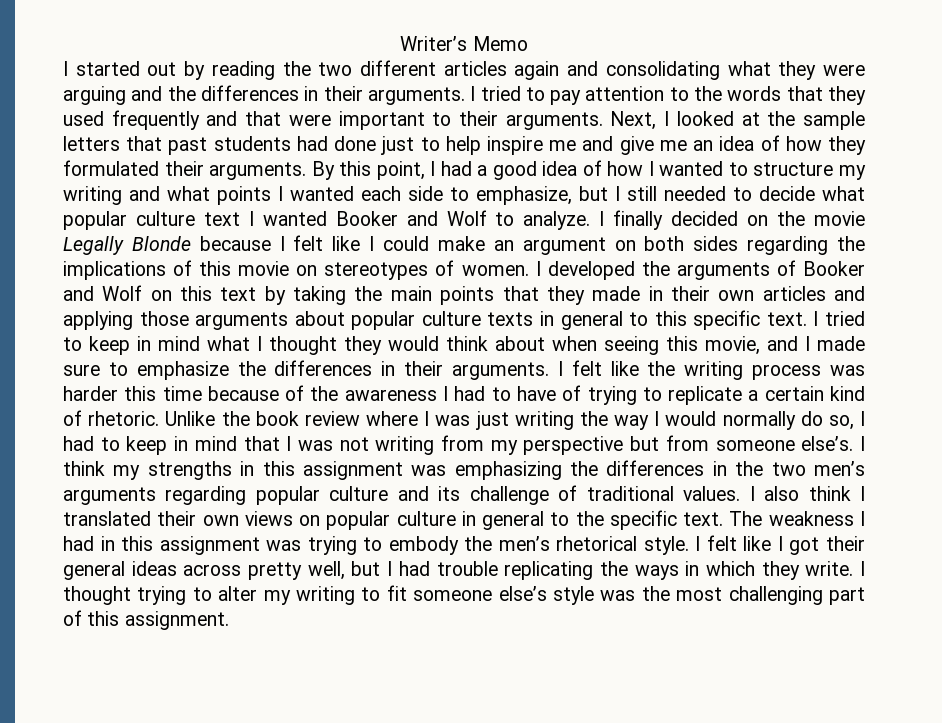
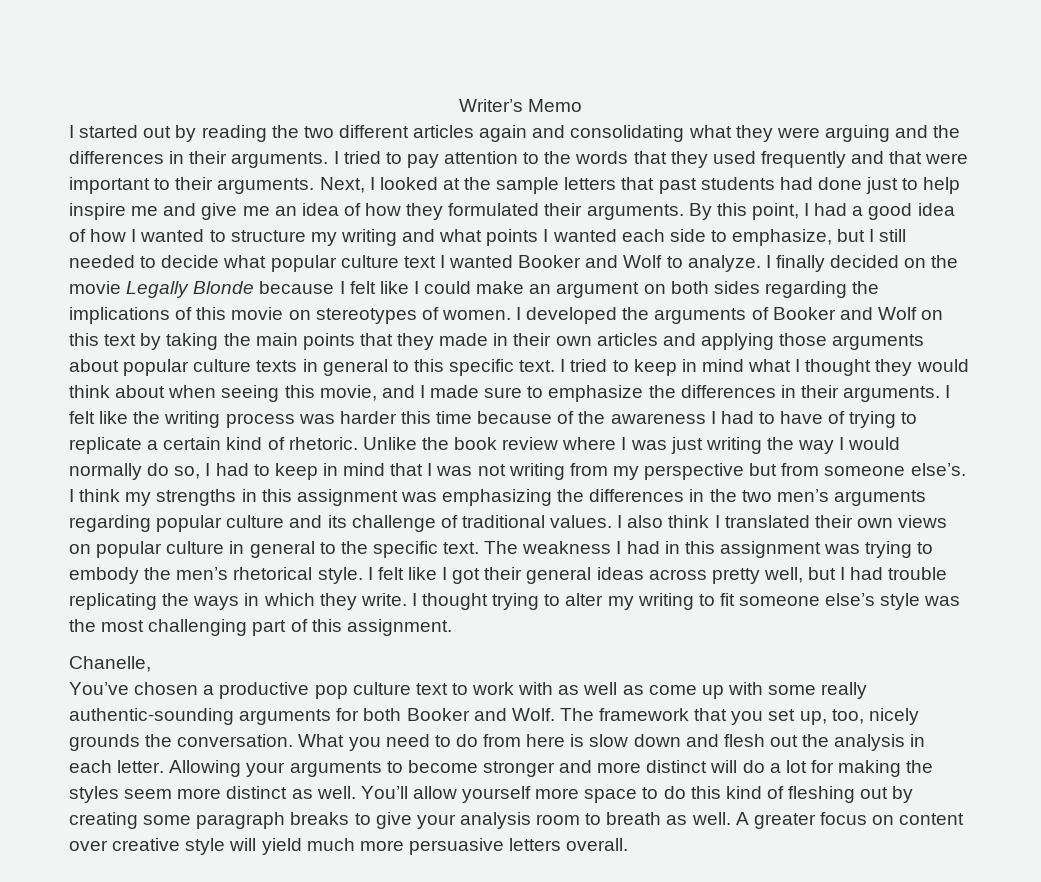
+ Chanelle,
+ You’ve chosen a productive pop culture text to work with as well as come up with some really authentic-sounding arguments for both Booker and Wolf. The framework that you set up, too, nicely grounds the conversation. What you need to do from here is slow down and flesh out the analysis in each letter. Allowing your arguments to become stronger and more distinct will do a lot for making the styles seem more distinct as well. You’ll allow yourself more space to do this kind of fleshing out by creating some paragraph breaks to give your analysis room to breath as well. A greater focus on content over creative style will yield much more persuasive letters overall.

